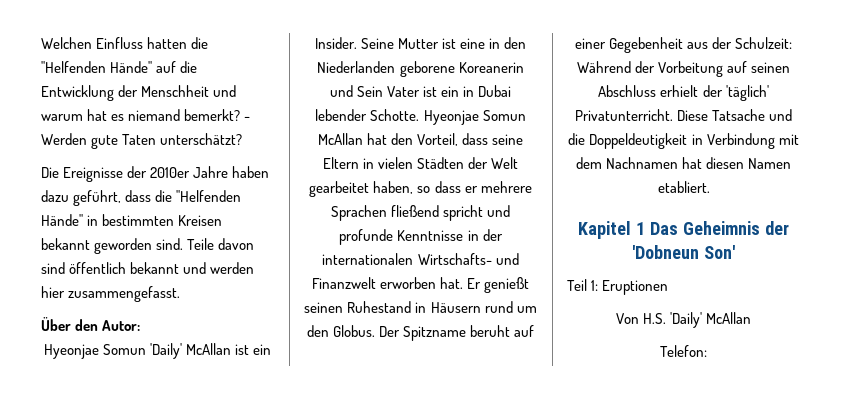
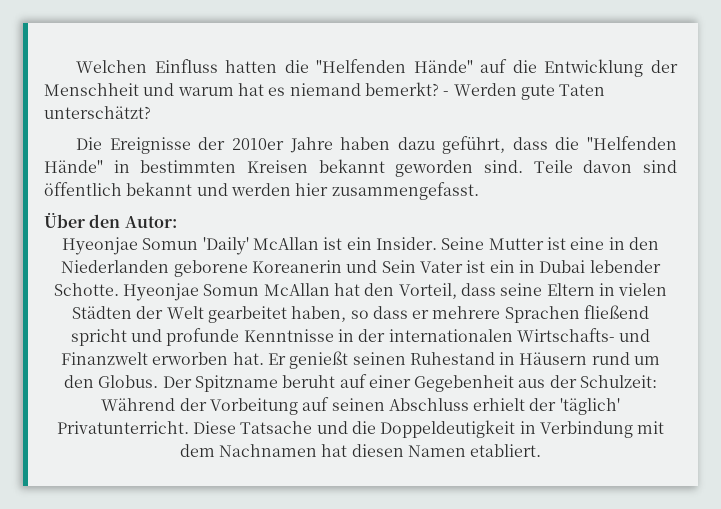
- Kapitel 1 Das Geheimnis der 'Dobneun Son'
- Teil 1: Eruptionen
- Von H.S. 'Daily' McAllan
- Telefon:

